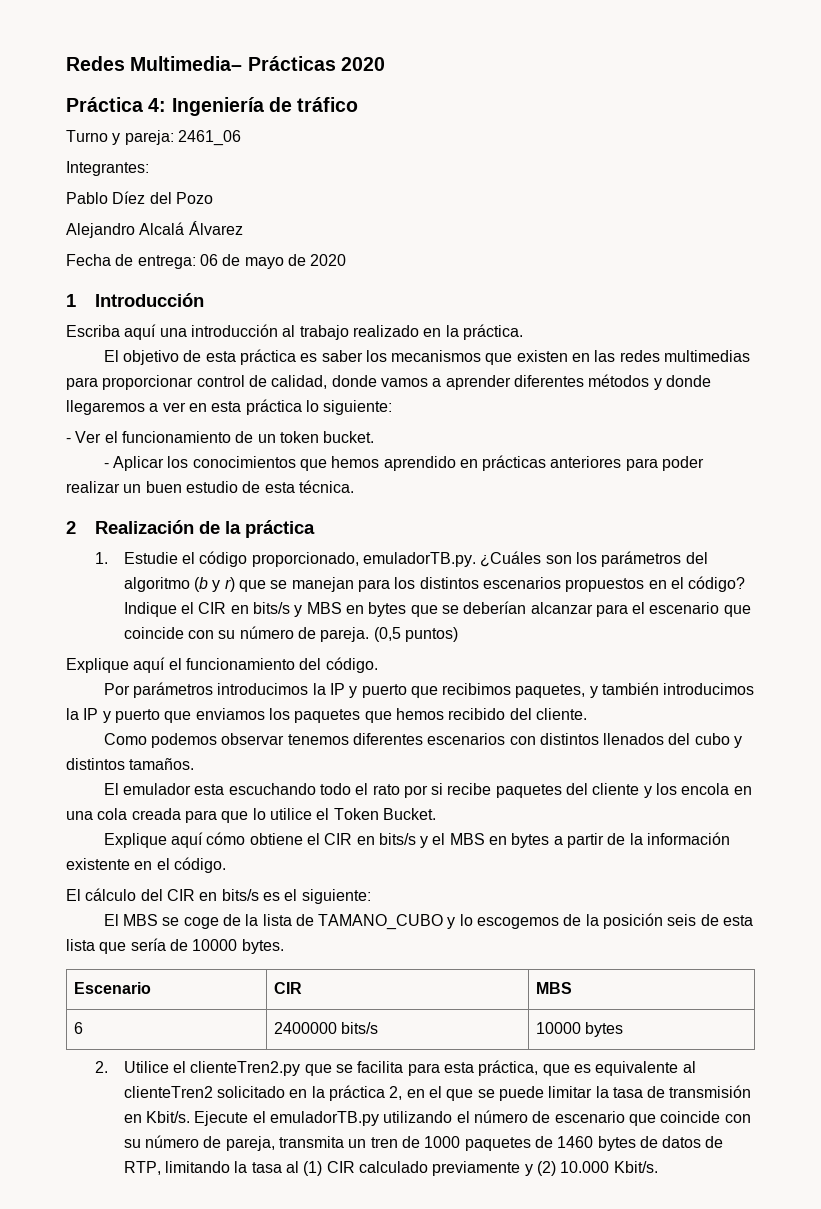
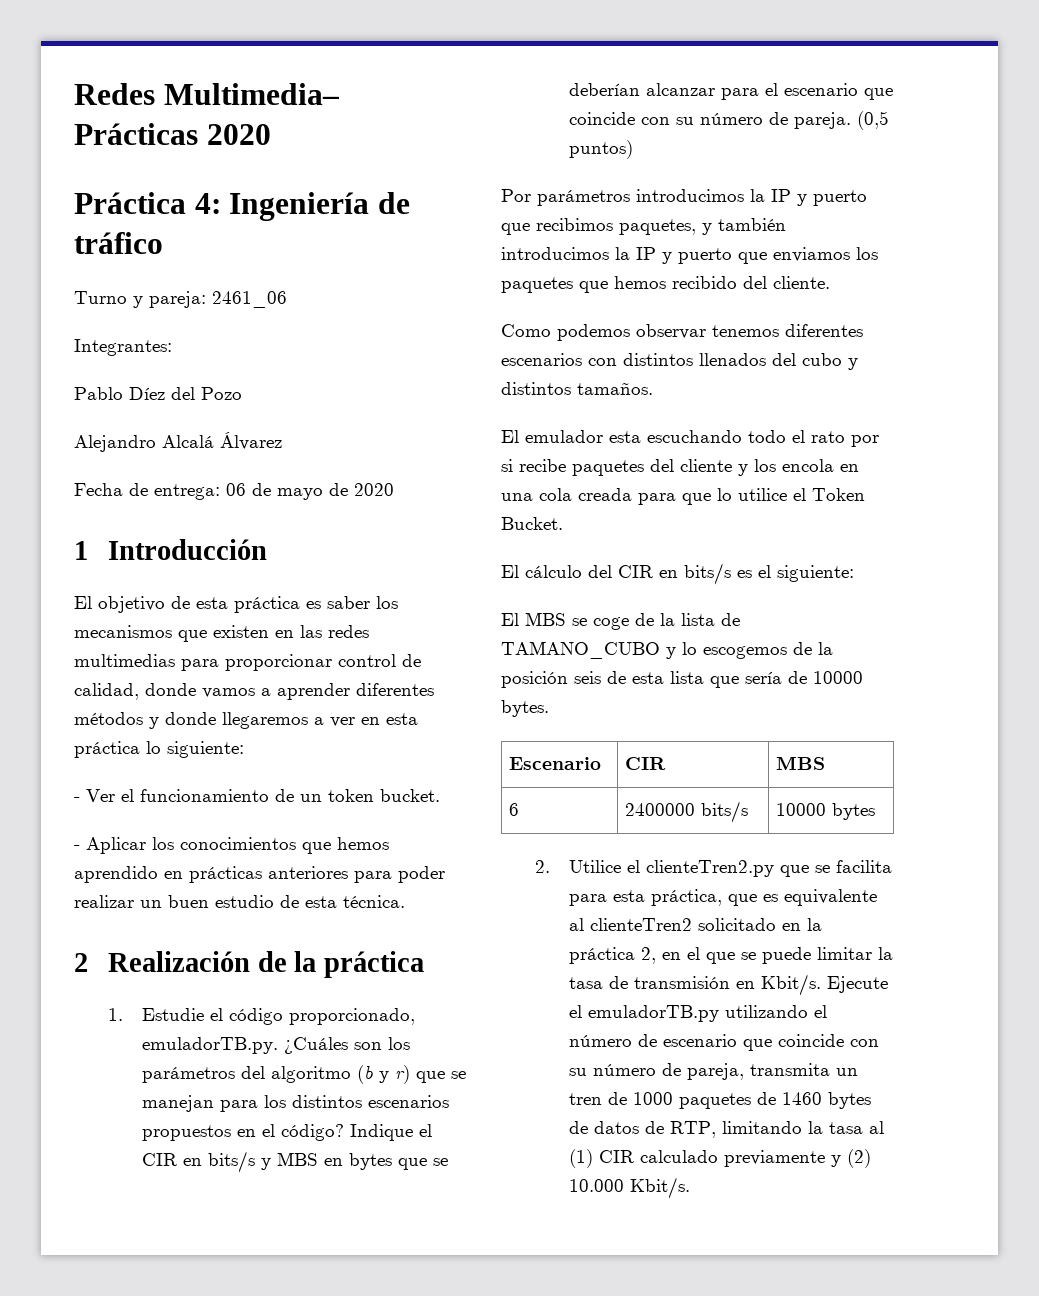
- Escriba aquí una introducción al trabajo realizado en la práctica.
- Explique aquí el funcionamiento del código.
- Explique aquí cómo obtiene el CIR en bits/s y el MBS en bytes a partir de la información existente en el código.

